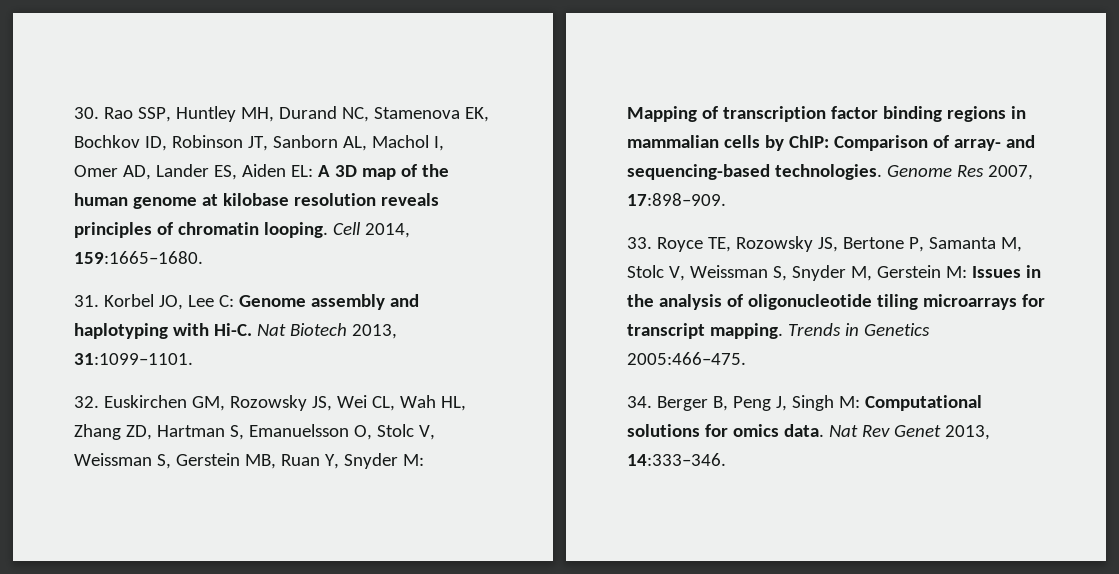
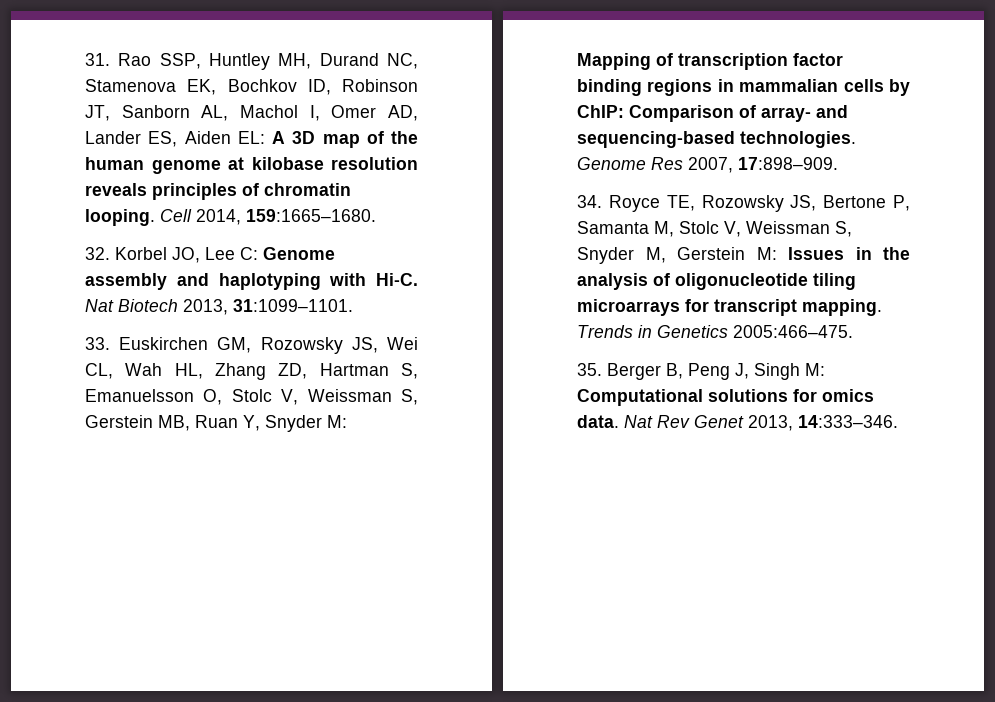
- 30. Rao SSP, Huntley MH, Durand NC, Stamenova EK, Bochkov ID, Robinson JT, Sanborn AL, Machol I, Omer AD, Lander ES, Aiden EL: A 3D map of the human genome at kilobase resolution reveals principles of chromatin looping.
+ 31. Rao SSP, Huntley MH, Durand NC, Stamenova EK, Bochkov ID, Robinson JT, Sanborn AL, Machol I, Omer AD, Lander ES, Aiden EL: A 3D map of the human genome at kilobase resolution reveals principles of chromatin looping.
- 31. Korbel JO, Lee C: Genome assembly and haplotyping with Hi-C.
+ 32. Korbel JO, Lee C: Genome assembly and haplotyping with Hi-C.
- 32. Euskirchen GM, Rozowsky JS, Wei CL, Wah HL, Zhang ZD, Hartman S, Emanuelsson O, Stolc V, Weissman S, Gerstein MB, Ruan Y, Snyder M: Mapping of transcription factor binding regions in mammalian cells by ChIP: Comparison of array- and sequencing-based technologies.
+ 33. Euskirchen GM, Rozowsky JS, Wei CL, Wah HL, Zhang ZD, Hartman S, Emanuelsson O, Stolc V, Weissman S, Gerstein MB, Ruan Y, Snyder M: Mapping of transcription factor binding regions in mammalian cells by ChIP: Comparison of array- and sequencing-based technologies.
- 33. Royce TE, Rozowsky JS, Bertone P, Samanta M, Stolc V, Weissman S, Snyder M, Gerstein M: Issues in the analysis of oligonucleotide tiling microarrays for transcript mapping.
+ 34. Royce TE, Rozowsky JS, Bertone P, Samanta M, Stolc V, Weissman S, Snyder M, Gerstein M: Issues in the analysis of oligonucleotide tiling microarrays for transcript mapping.
- 34. Berger B, Peng J, Singh M: Computational solutions for omics data.
+ 35. Berger B, Peng J, Singh M: Computational solutions for omics data.

